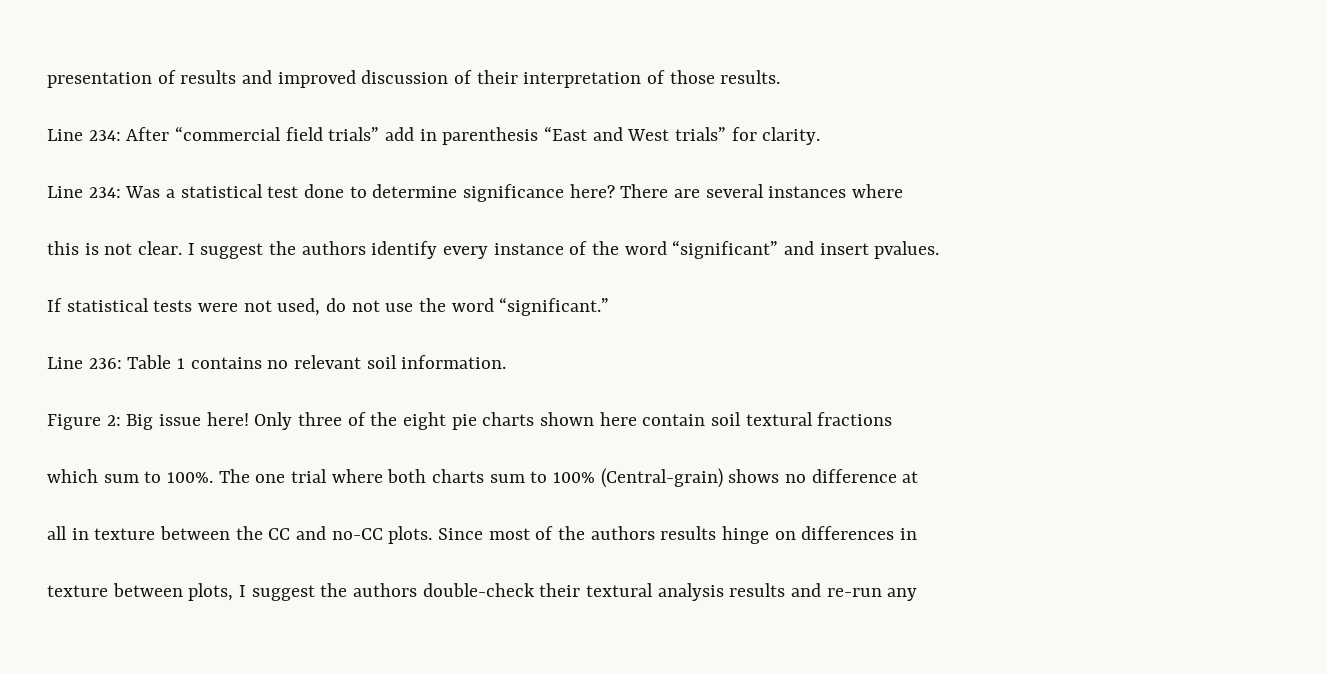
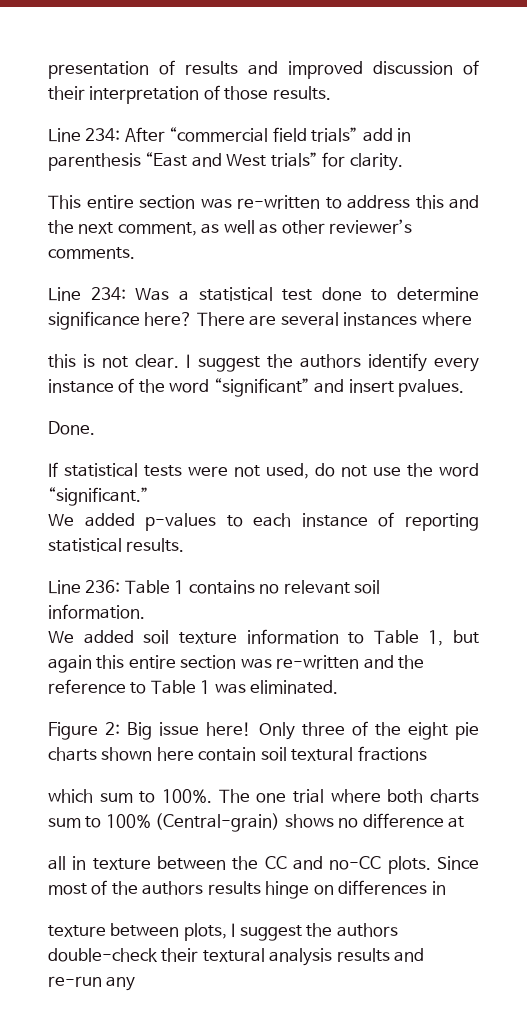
+ This entire section was re-written to address this and the next comment, as well as other reviewer’s comments.
+ Done.
+ We added p-values to each instance of reporting statistical results.
+ We added soil texture information to Table 1, but again this entire section was re-written and the reference to Table 1 was eliminated.

